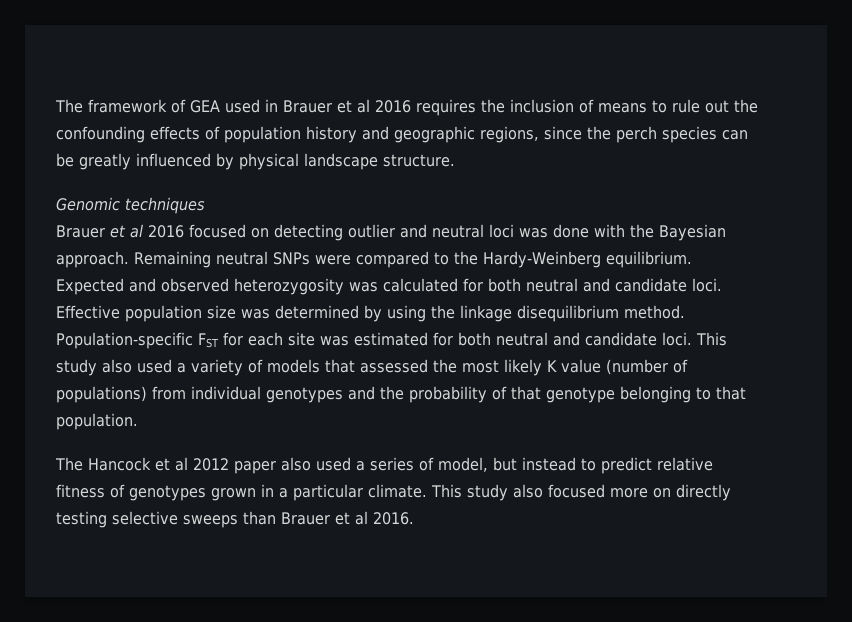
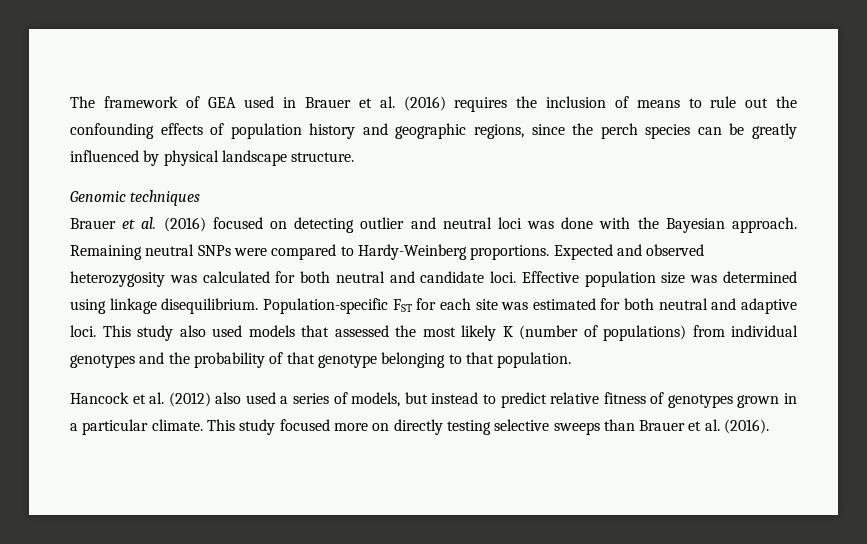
- The framework of GEA used in Brauer et al 2016 requires the inclusion of means to rule out the confounding effects of population history and geographic regions, since the perch species can be greatly influenced by physical landscape structure.
+ The framework of GEA used in Brauer et al. (2016) requires the inclusion of means to rule out the confounding effects of population history and geographic regions, since the perch species can be greatly influenced by physical landscape structure.
- Brauer et al 2016 focused on detecting outlier and neutral loci was done with the Bayesian approach.
+ Brauer et al. (2016) focused on detecting outlier and neutral loci was done with the Bayesian approach.
- Remaining neutral SNPs were compared to the Hardy-Weinberg equilibrium.
+ Remaining neutral SNPs were compared to Hardy-Weinberg proportions.
- Effective population size was determined by using the linkage disequilibrium method.
+ Effective population size was determined using linkage disequilibrium.
- Population-specific FST for each site was estimated for both neutral and candidate loci.
+ Population-specific FST for each site was estimated for both neutral and adaptive loci.
- This study also used a variety of models that assessed the most likely K value (number of populations) from individual genotypes and the probability of that genotype belonging to that population.
+ This study also used models that assessed the most likely K (number of populations) from individual genotypes and the probability of that genotype belonging to that population.
- The Hancock et al 2012 paper also used a series of model, but instead to predict relative fitness of genotypes grown in a particular climate.
+ Hancock et al. (2012) also used a series of models, but instead to predict relative fitness of genotypes grown in a particular climate.
- This study also focused more on directly testing selective sweeps than Brauer et al 2016.
+ This study focused more on directly testing selective sweeps than Brauer et al. (2016).

